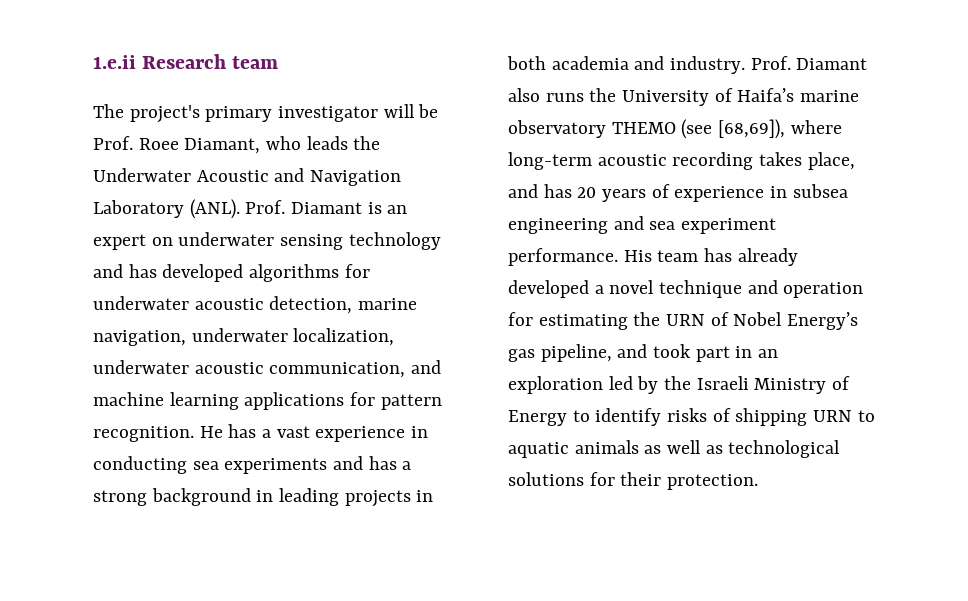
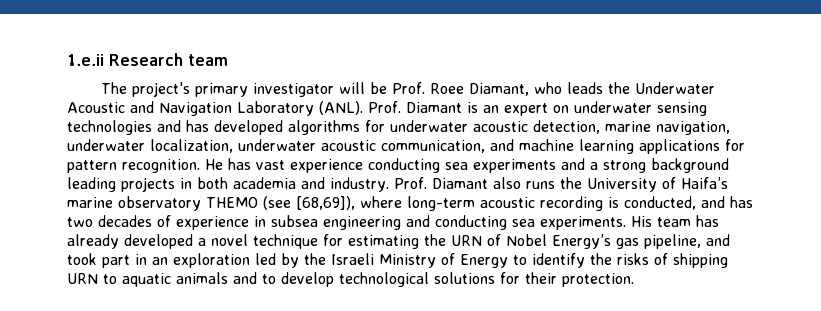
- Prof. Diamant is an expert on underwater sensing technology and has developed algorithms for underwater acoustic detection, marine navigation, underwater localization, underwater acoustic communication, and machine learning applications for pattern recognition.
+ Prof. Diamant is an expert on underwater sensing technologies and has developed algorithms for underwater acoustic detection, marine navigation, underwater localization, underwater acoustic communication, and machine learning applications for pattern recognition.
- He has a vast experience in conducting sea experiments and has a strong background in leading projects in both academia and industry.
+ He has vast experience conducting sea experiments and a strong background leading projects in both academia and industry.
- Prof. Diamant also runs the University of Haifa’s marine observatory THEMO (see [68,69]), where long-term acoustic recording takes place, and has 20 years of experience in subsea engineering and sea experiment performance.
+ Prof. Diamant also runs the University of Haifa’s marine observatory THEMO (see [68,69]), where long-term acoustic recording is conducted, and has two decades of experience in subsea engineering and conducting sea experiments.
- His team has already developed a novel technique and operation for estimating the URN of Nobel Energy’s gas pipeline, and took part in an exploration led by the Israeli Ministry of Energy to identify risks of shipping URN to aquatic animals as well as technological solutions for their protection.
+ His team has already developed a novel technique for estimating the URN of Nobel Energy’s gas pipeline, and took part in an exploration led by the Israeli Ministry of Energy to identify the risks of shipping URN to aquatic animals and to develop technological solutions for their protection.

